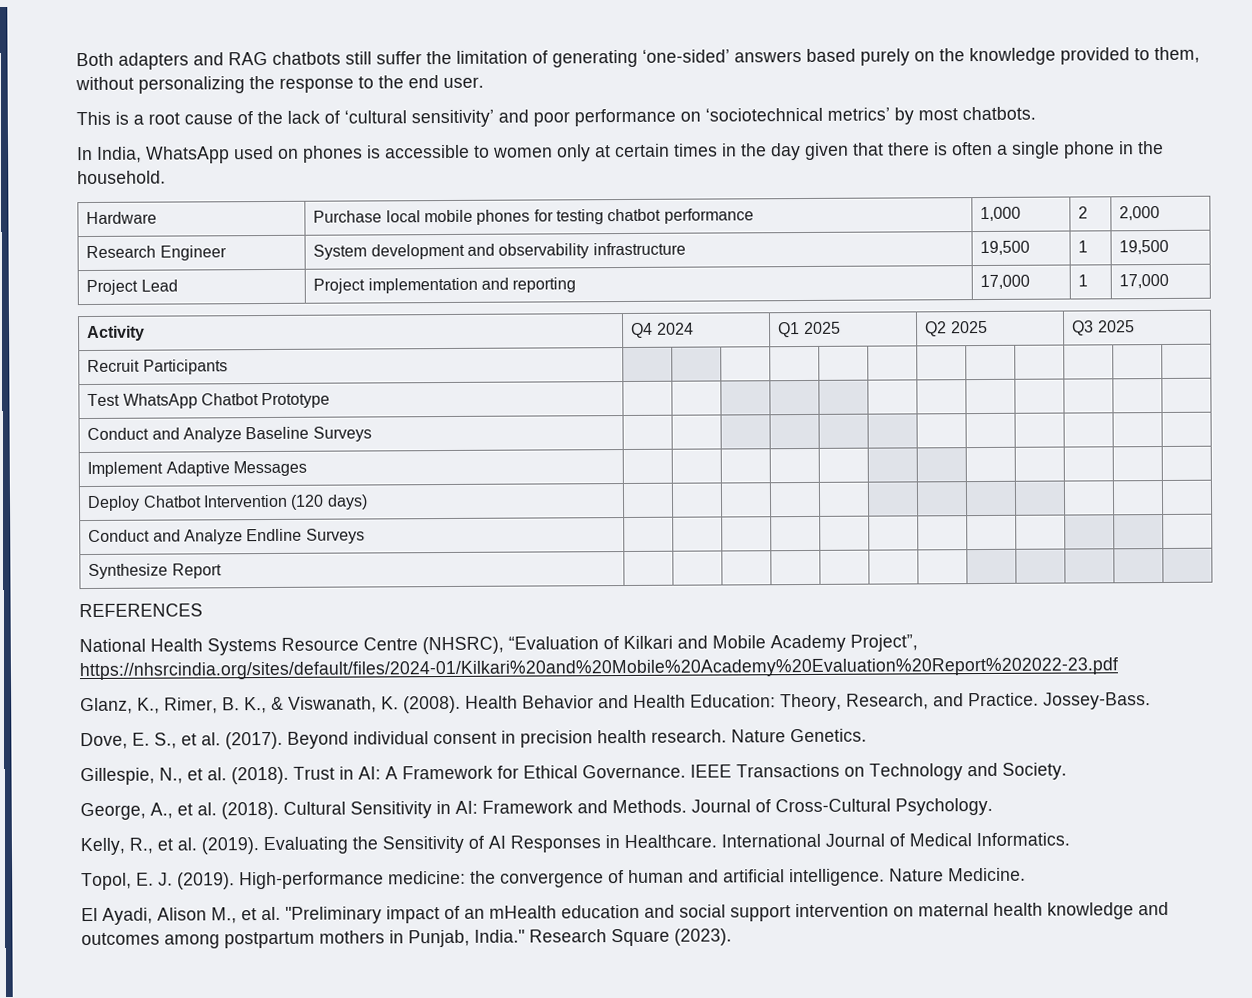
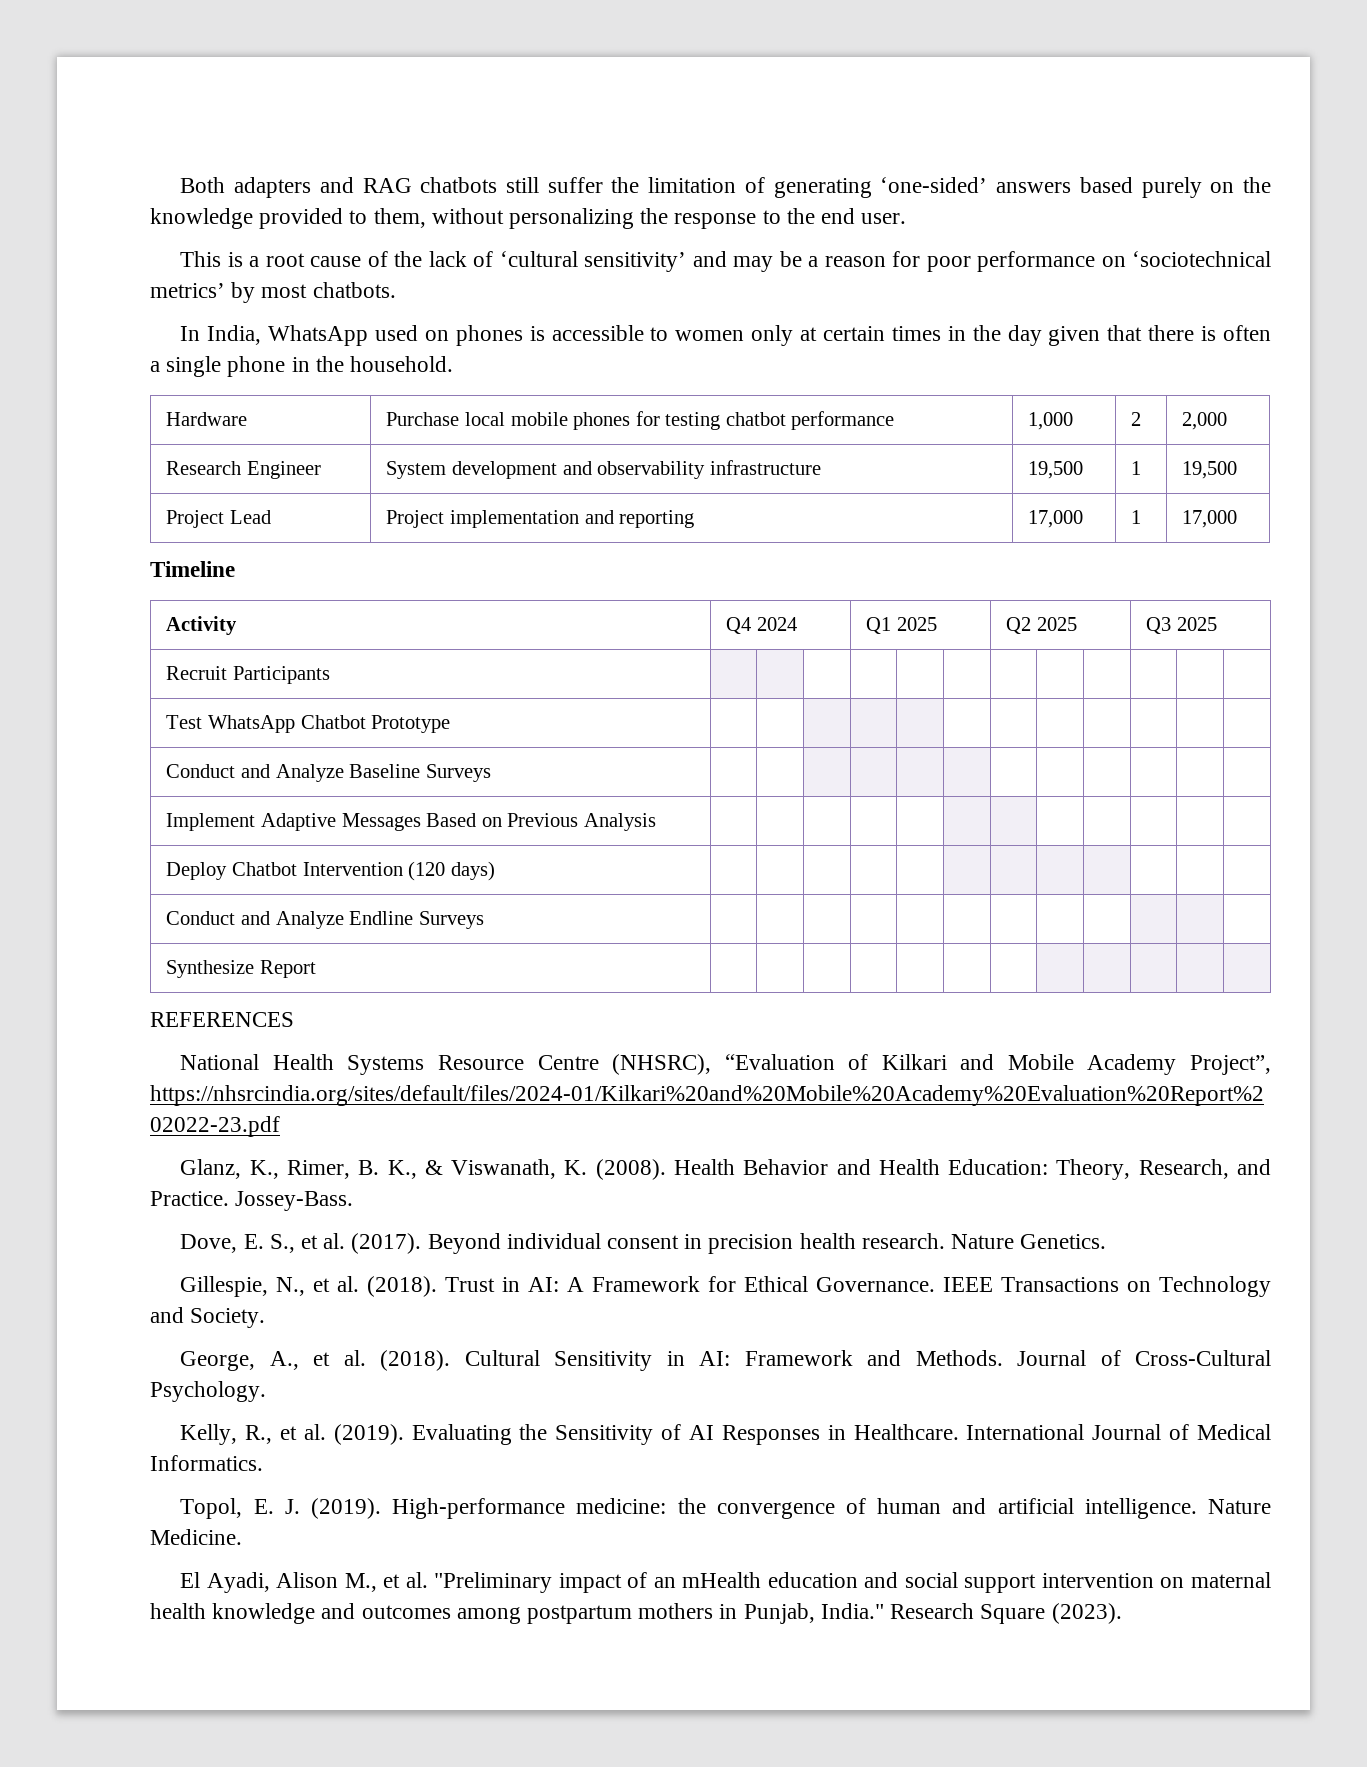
- This is a root cause of the lack of ‘cultural sensitivity’ and poor performance on ‘sociotechnical metrics’ by most chatbots.
+ This is a root cause of the lack of ‘cultural sensitivity’ and may be a reason for poor performance on ‘sociotechnical metrics’ by most chatbots.
+ Timeline
- Implement Adaptive Messages | | | | | | | | | | | |
+ Implement Adaptive Messages Based on Previous Analysis | | | | | | | | | | | |

